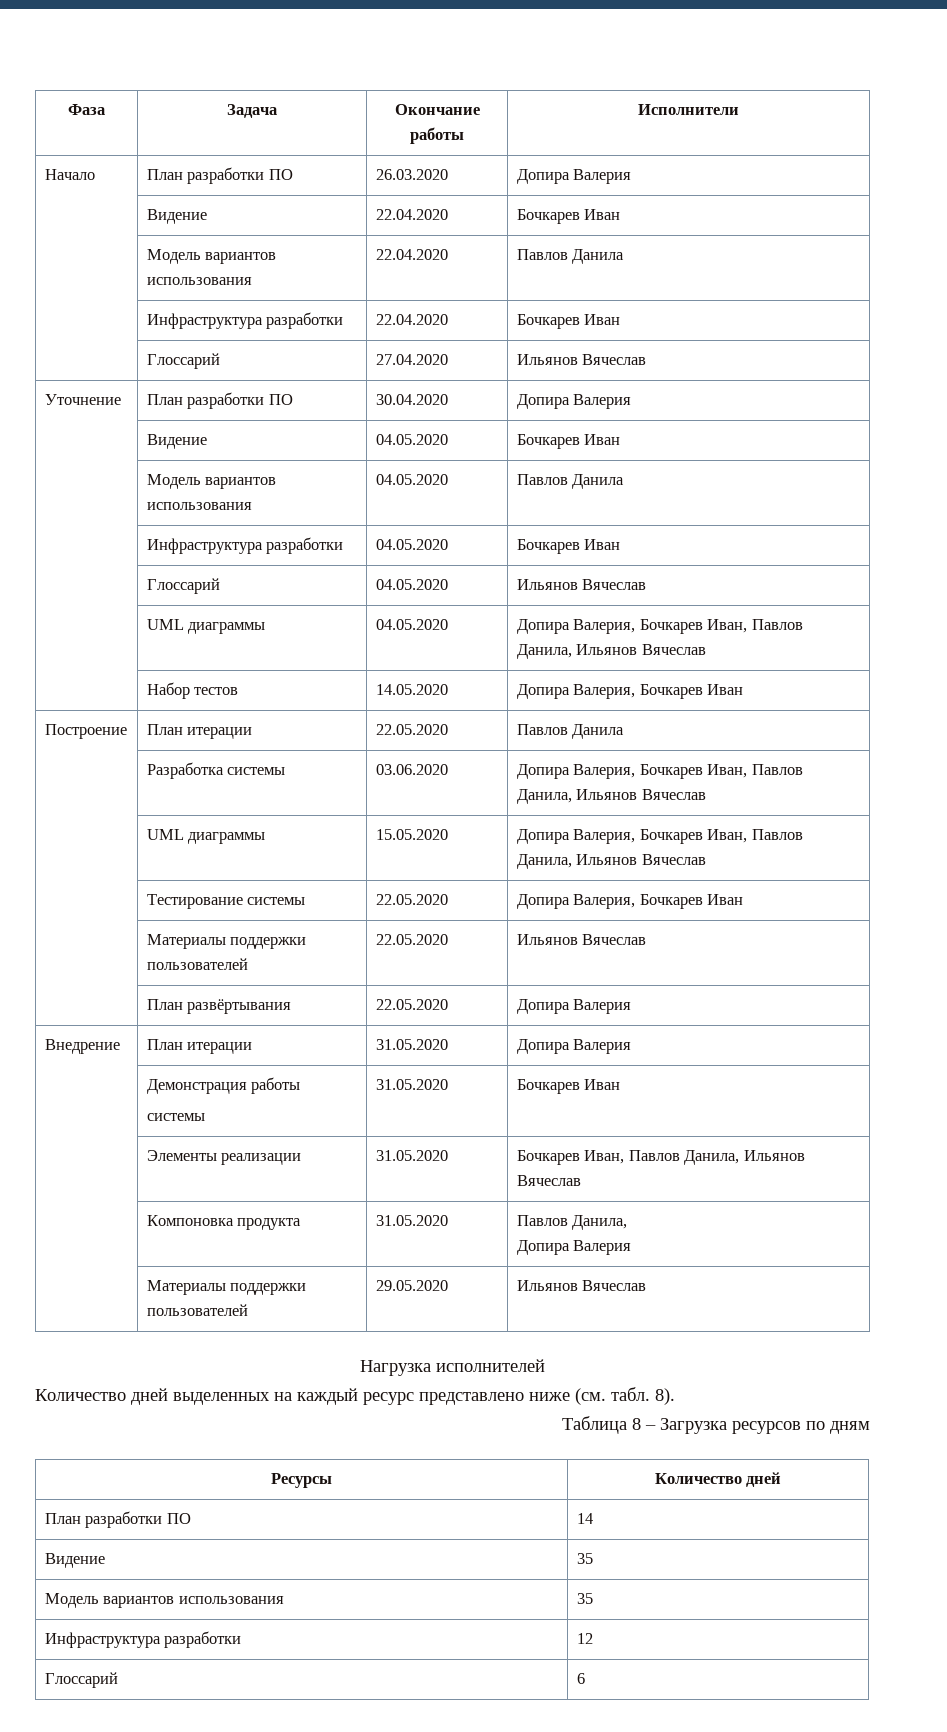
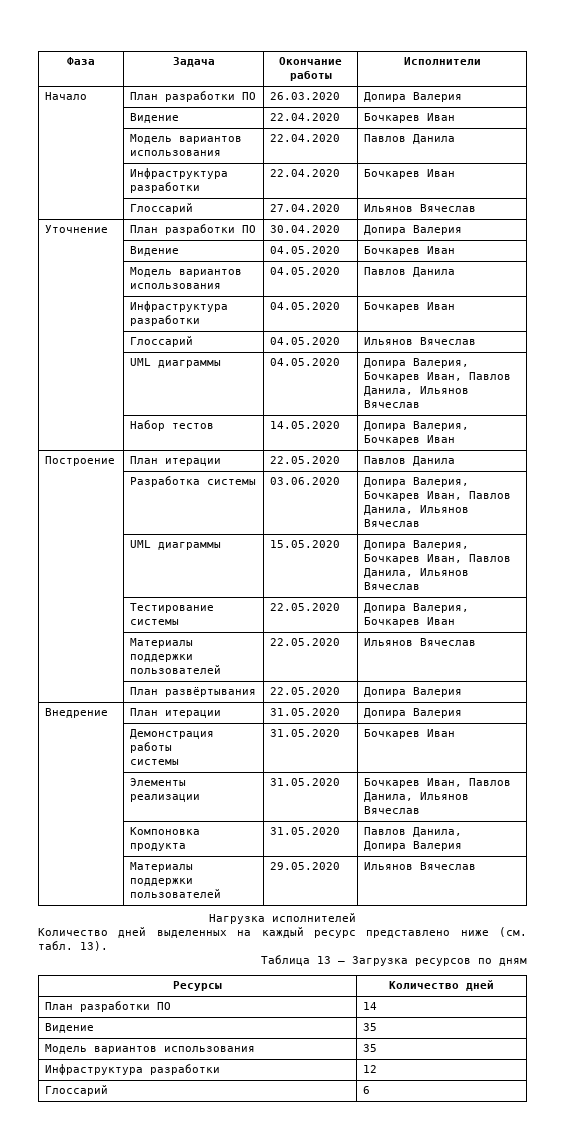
- 8).
+ 13).
- Таблица 8 – Загрузка ресурсов по дням
+ Таблица 13 – Загрузка ресурсов по дням

